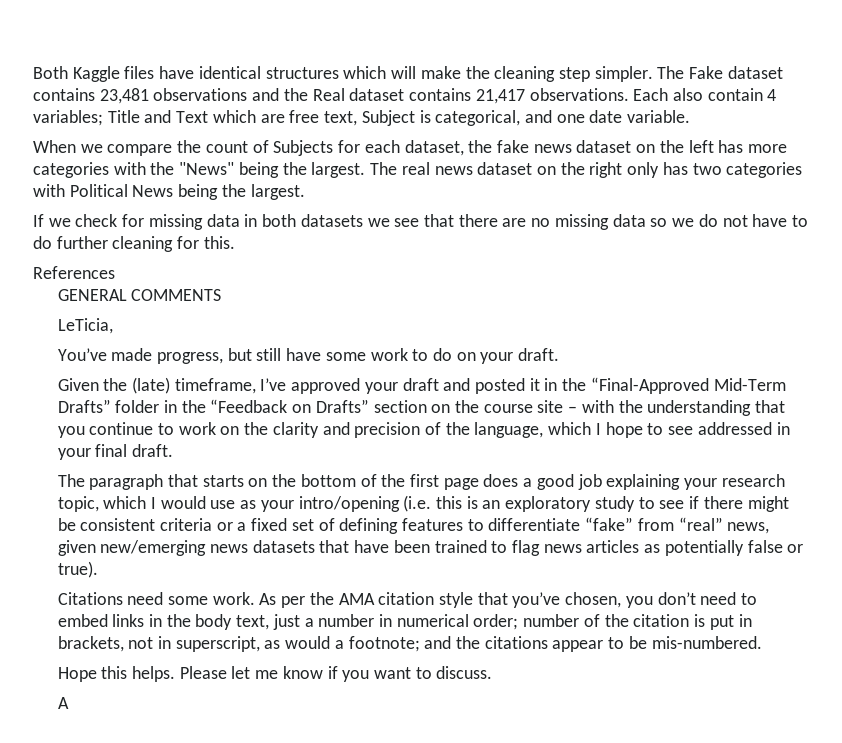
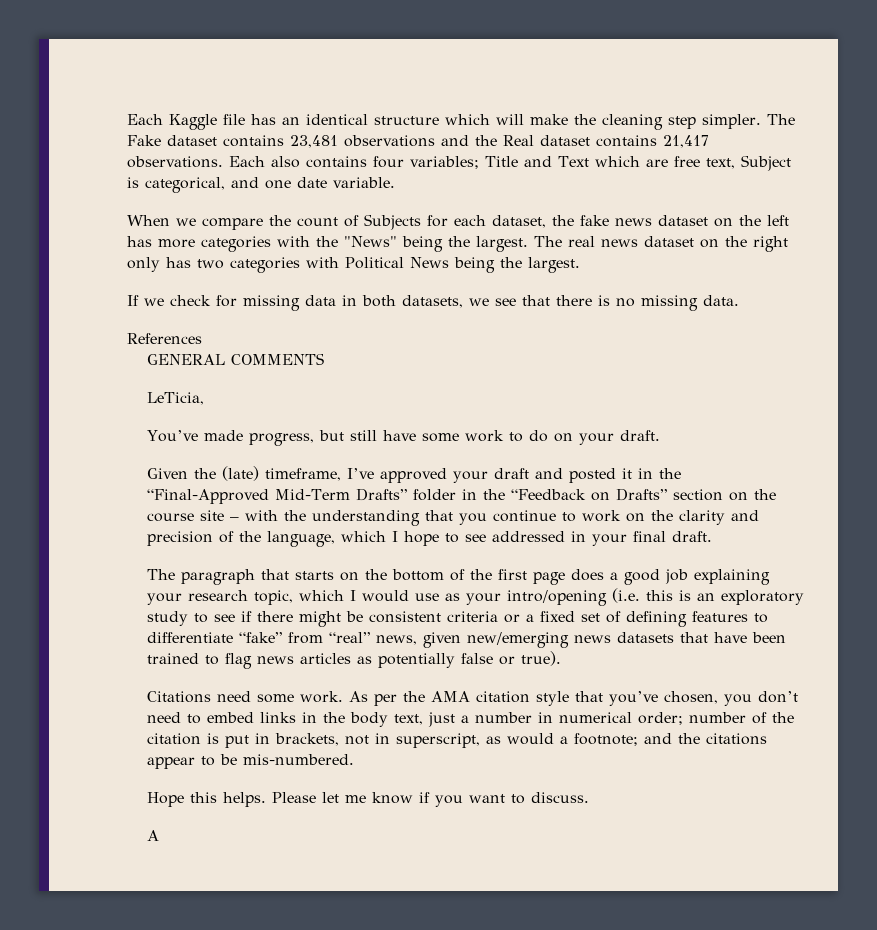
- Both Kaggle files have identical structures which will make the cleaning step simpler.
+ Each Kaggle file has an identical structure which will make the cleaning step simpler.
- Each also contain 4 variables; Title and Text which are free text, Subject is categorical, and one date variable.
+ Each also contains four variables; Title and Text which are free text, Subject is categorical, and one date variable.
- If we check for missing data in both datasets we see that there are no missing data so we do not have to do further cleaning for this.
+ If we check for missing data in both datasets, we see that there is no missing data.

